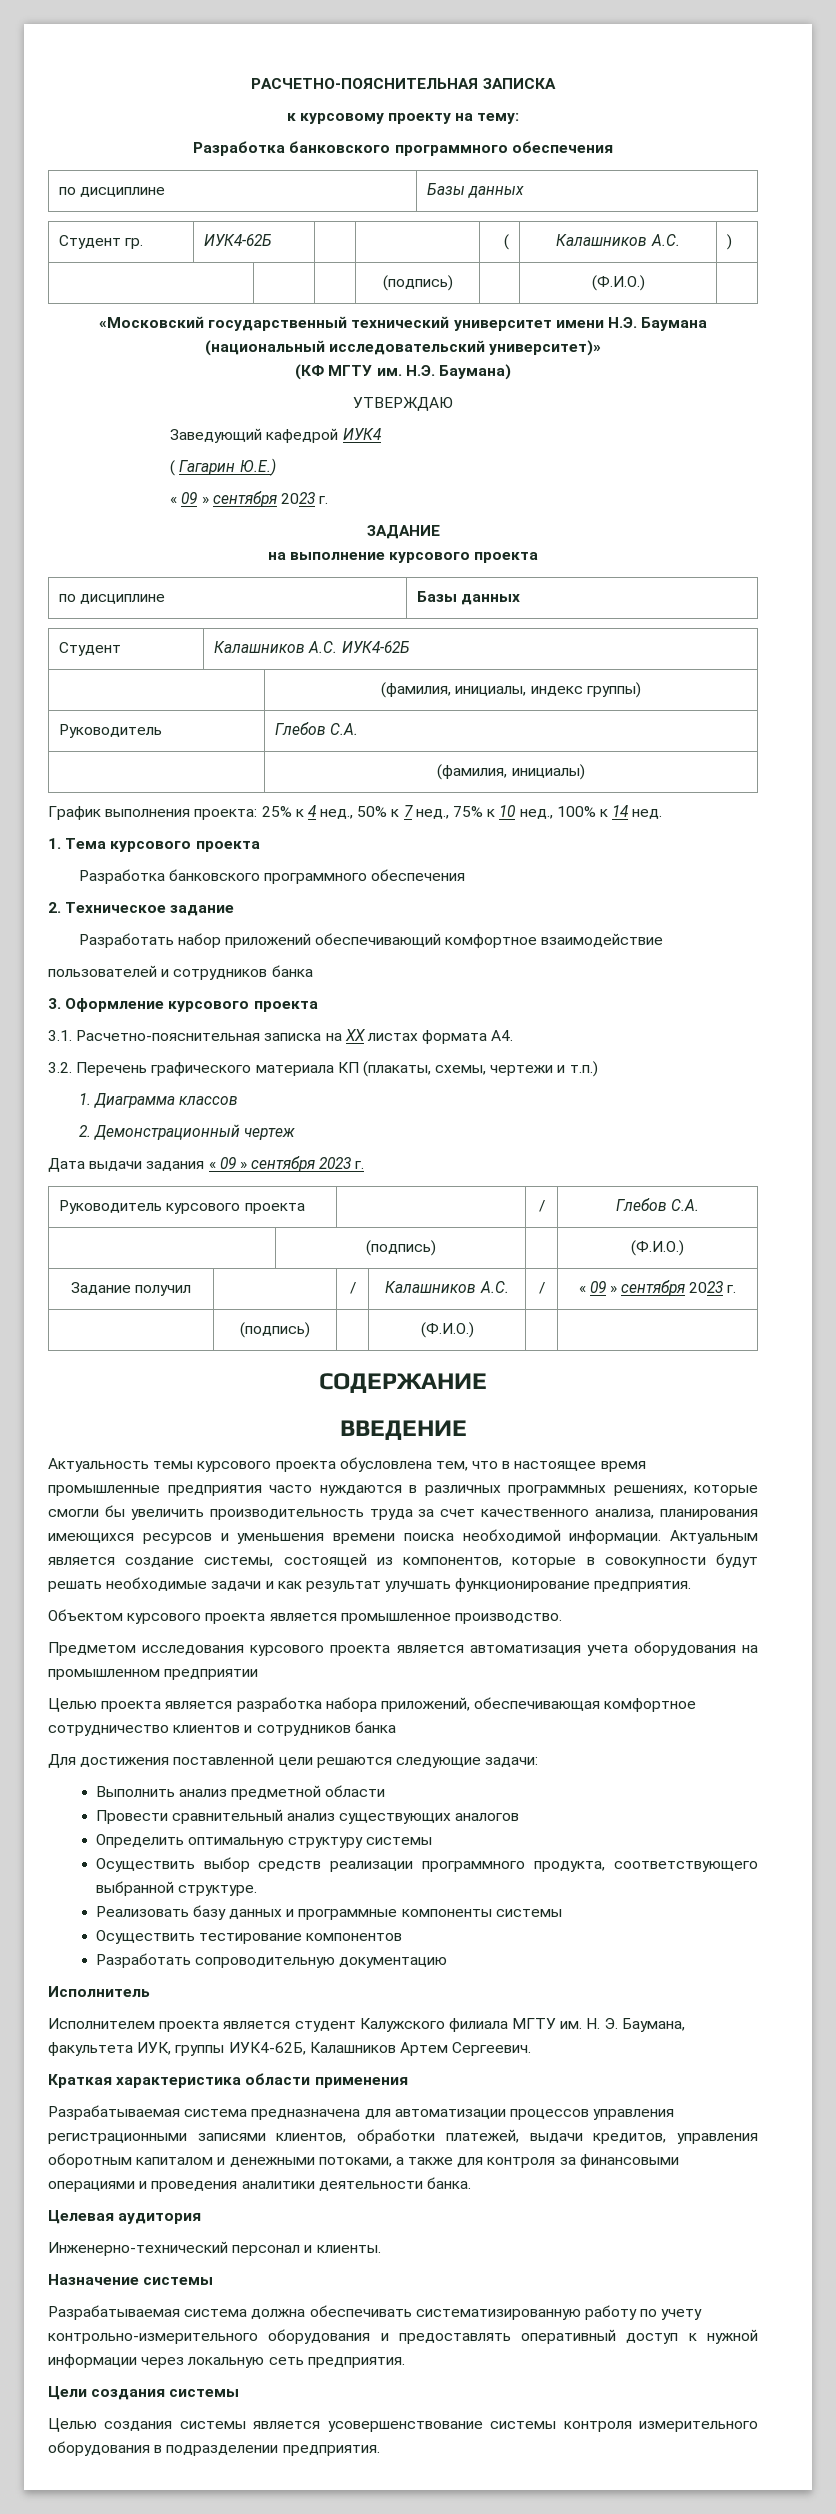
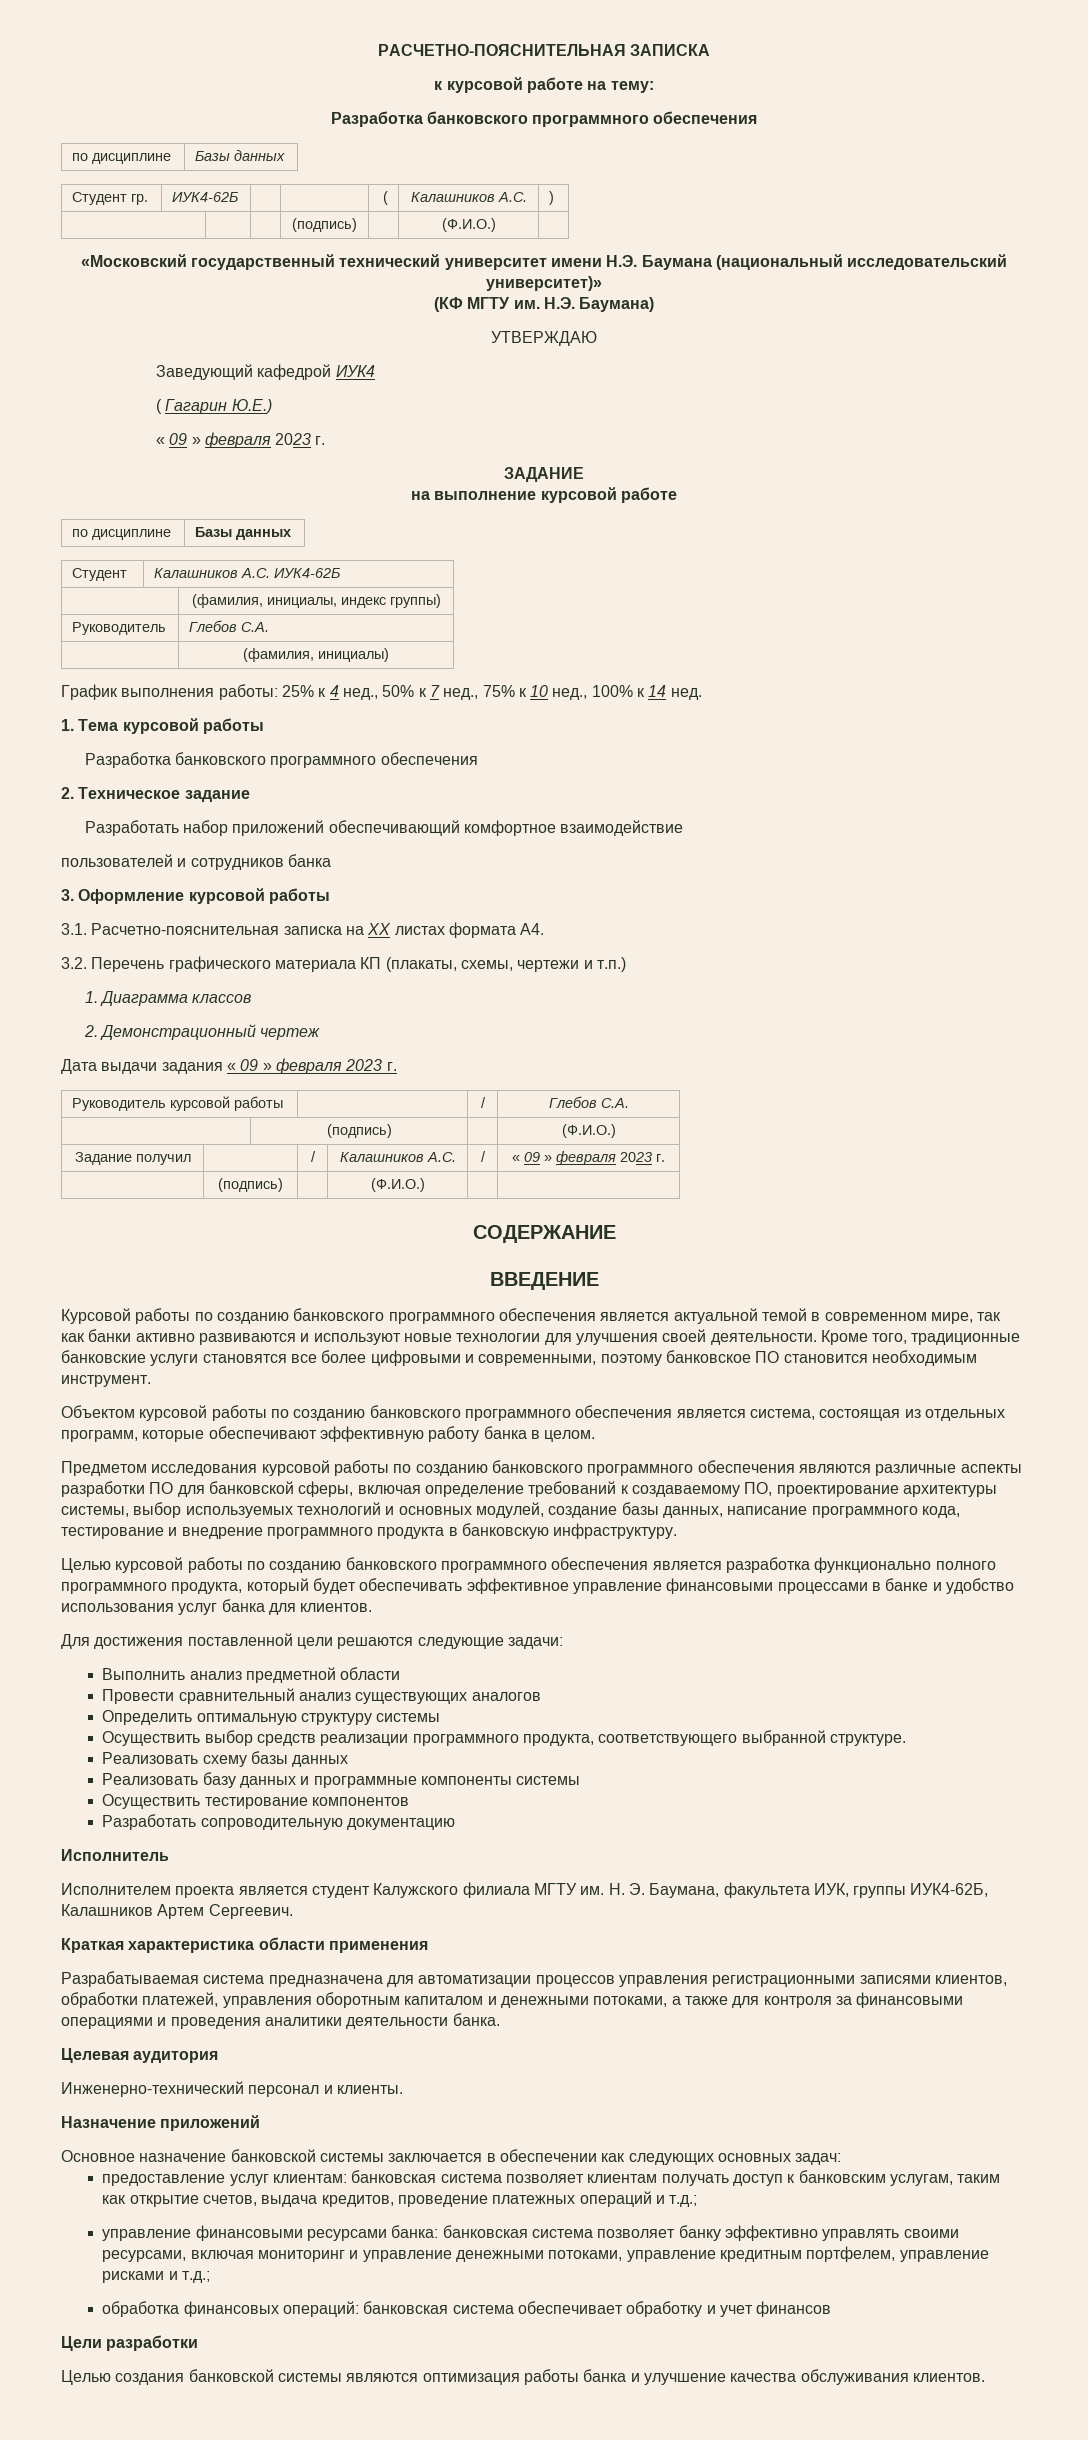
- к курсовому проекту на тему:
+ к курсовой работе на тему:
  ( Гагарин Ю.Е.)
- « 09 » сентября 2023 г.
+ « 09 » февраля 2023 г.
- на выполнение курсового проекта
+ на выполнение курсовой работе
- График выполнения проекта: 25% к 4 нед., 50% к 7 нед., 75% к 10 нед., 100% к 14 нед.
+ График выполнения работы: 25% к 4 нед., 50% к 7 нед., 75% к 10 нед., 100% к 14 нед.
- 1. Тема курсового проекта
+ 1. Тема курсовой работы
- 3. Оформление курсового проекта
+ 3. Оформление курсовой работы
- Дата выдачи задания « 09 » сентября 2023 г.
+ Дата выдачи задания « 09 » февраля 2023 г.
- Руководитель курсового проекта | | / | Глебов С.А.
+ Руководитель курсовой работы | | / | Глебов С.А.
- Задание получил | | / | Калашников А.С. | / | « 09 » сентября 2023 г.
+ Задание получил | | / | Калашников А.С. | / | « 09 » февраля 2023 г.
- Актуальность темы курсового проекта обусловлена тем, что в настоящее время промышленные предприятия часто нуждаются в различных программных решениях, которые смогли бы увеличить производительность труда за счет качественного анализа, планирования имеющихся ресурсов и уменьшения времени поиска необходимой информации. Актуальным является создание системы, состоящей из компонентов, которые в совокупности будут решать необходимые задачи и как результат улучшать функционирование предприятия.
- Объектом курсового проекта является промышленное производство.
- Предметом исследования курсового проекта является автоматизация учета оборудования на промышленном предприятии
- Целью проекта является разработка набора приложений, обеспечивающая комфортное сотрудничество клиентов и сотрудников банка
+ Курсовой работы по созданию банковского программного обеспечения является актуальной темой в современном мире, так как банки активно развиваются и используют новые технологии для улучшения своей деятельности. Кроме того, традиционные банковские услуги становятся все более цифровыми и современными, поэтому банковское ПО становится необходимым инструмент.
+ Объектом курсовой работы по созданию банковского программного обеспечения является система, состоящая из отдельных программ, которые обеспечивают эффективную работу банка в целом.
+ Предметом исследования курсовой работы по созданию банковского программного обеспечения являются различные аспекты разработки ПО для банковской сферы, включая определение требований к создаваемому ПО, проектирование архитектуры системы, выбор используемых технологий и основных модулей, создание базы данных, написание программного кода, тестирование и внедрение программного продукта в банковскую инфраструктуру.
+ Целью курсовой работы по созданию банковского программного обеспечения является разработка функционально полного программного продукта, который будет обеспечивать эффективное управление финансовыми процессами в банке и удобство использования услуг банка для клиентов.
+ Реализовать схему базы данных
- Разрабатываемая система предназначена для автоматизации процессов управления регистрационными записями клиентов, обработки платежей, выдачи кредитов, управления оборотным капиталом и денежными потоками, а также для контроля за финансовыми операциями и проведения аналитики деятельности банка.
+ Разрабатываемая система предназначена для автоматизации процессов управления регистрационными записями клиентов, обработки платежей, управления оборотным капиталом и денежными потоками, а также для контроля за финансовыми операциями и проведения аналитики деятельности банка.
- Назначение системы
- Разрабатываемая система должна обеспечивать систематизированную работу по учету контрольно-измерительного оборудования и предоставлять оперативный доступ к нужной информации через локальную сеть предприятия.
+ Назначение приложений
+ Основное назначение банковской системы заключается в обеспечении как следующих основных задач:
+ предоставление услуг клиентам: банковская система позволяет клиентам получать доступ к банковским услугам, таким как открытие счетов, выдача кредитов, проведение платежных операций и т.д.;
+ управление финансовыми ресурсами банка: банковская система позволяет банку эффективно управлять своими ресурсами, включая мониторинг и управление денежными потоками, управление кредитным портфелем, управление рисками и т.д.;
+ обработка финансовых операций: банковская система обеспечивает обработку и учет финансов
- Цели создания системы
+ Цели разработки
- Целью создания системы является усовершенствование системы контроля измерительного оборудования в подразделении предприятия.
+ Целью создания банковской системы являются оптимизация работы банка и улучшение качества обслуживания клиентов.

